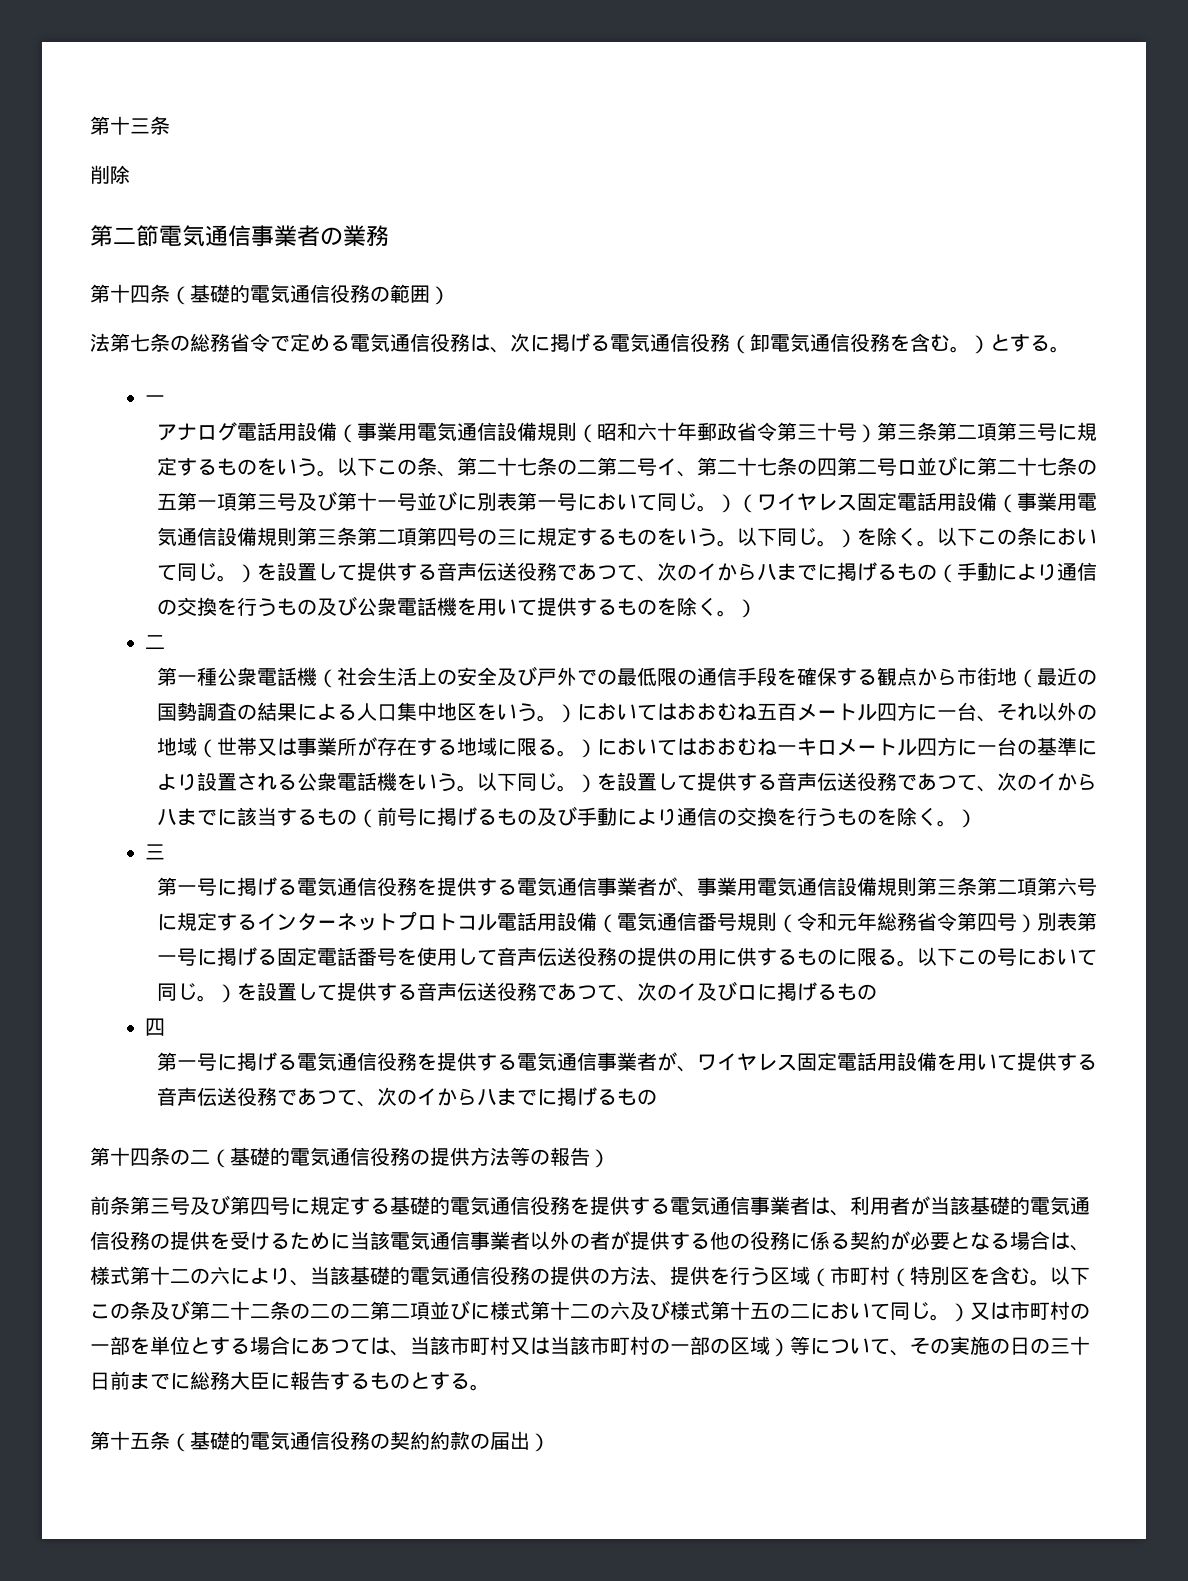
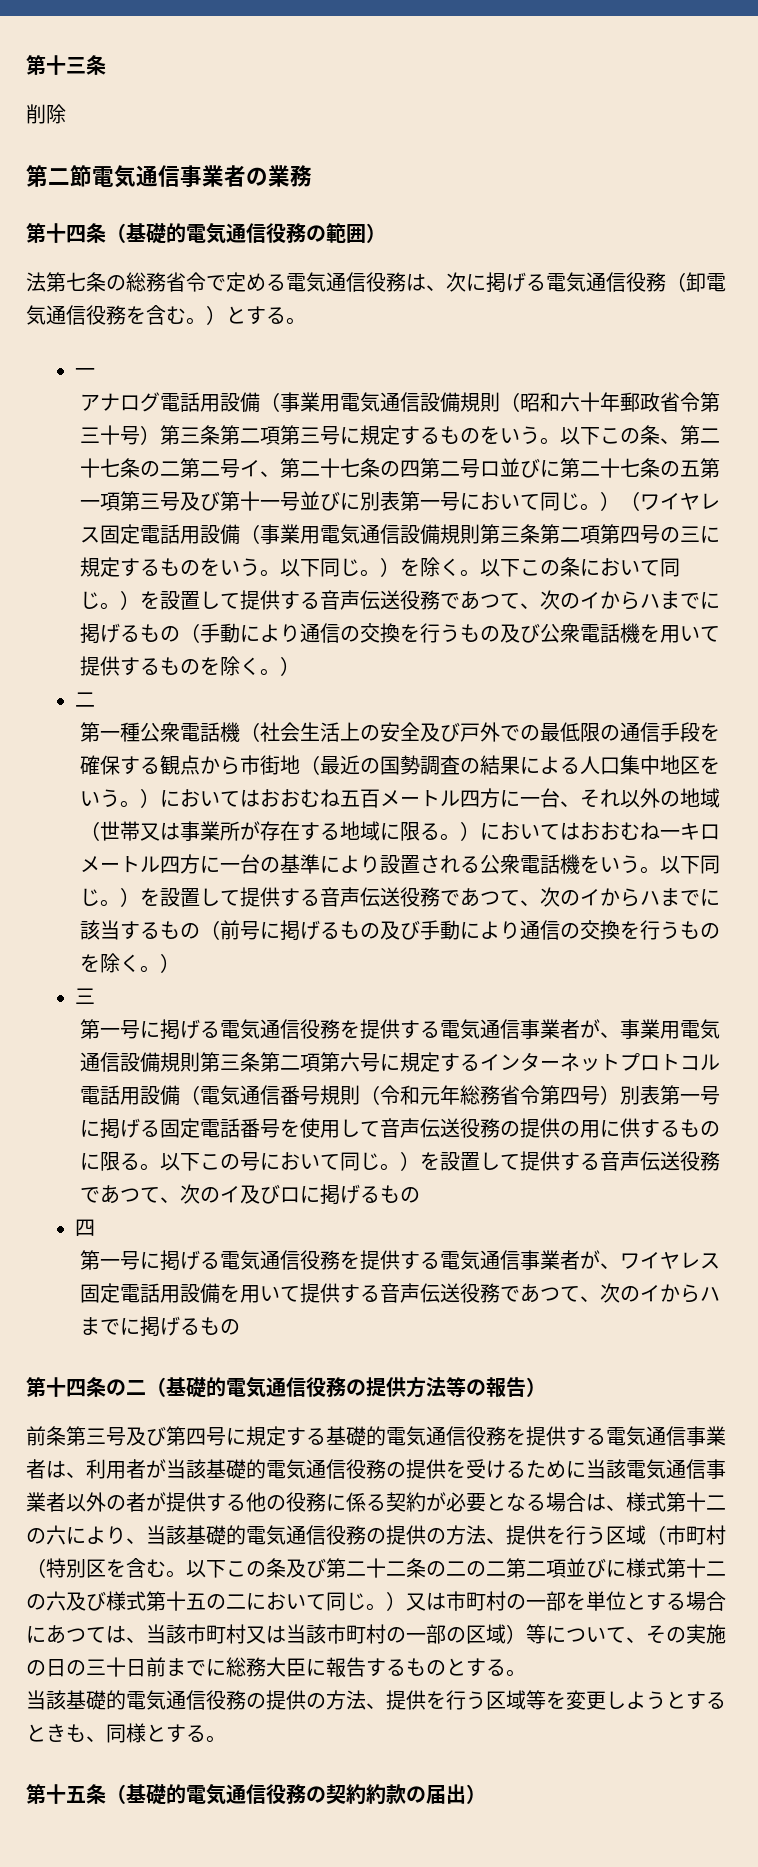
+ 当該基礎的電気通信役務の提供の方法、提供を行う区域等を変更しようとするときも、同様とする。

